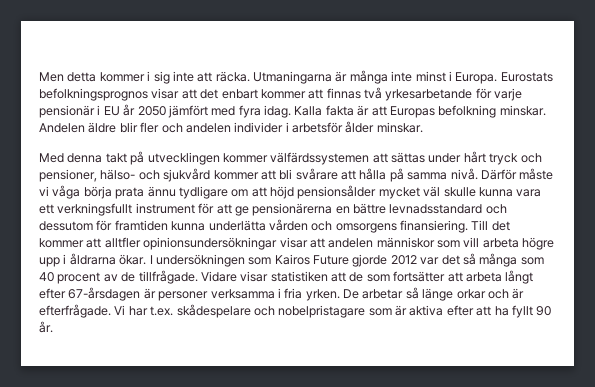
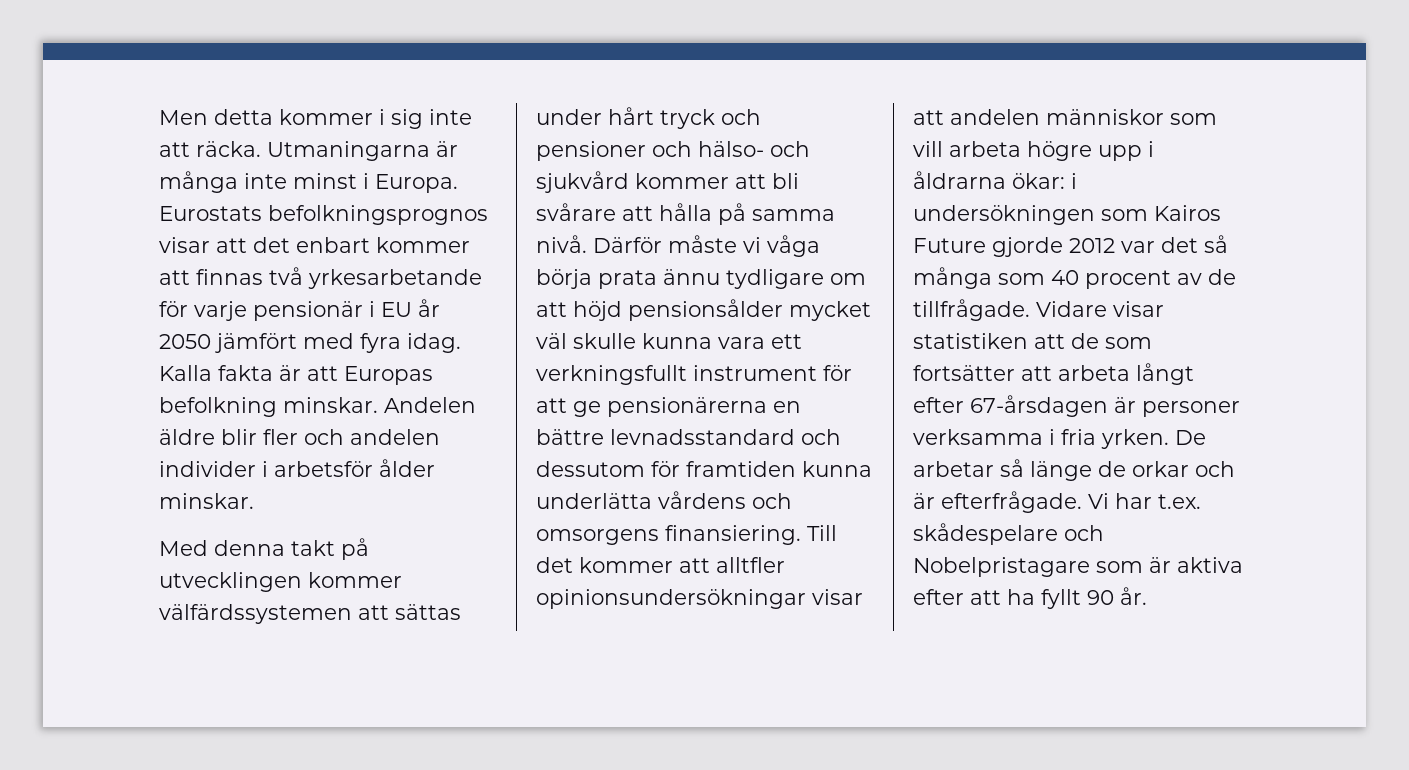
- Med denna takt på utvecklingen kommer välfärdssystemen att sättas under hårt tryck och pensioner, hälso- och sjukvård kommer att bli svårare att hålla på samma nivå.
+ Med denna takt på utvecklingen kommer välfärdssystemen att sättas under hårt tryck och pensioner och hälso- och sjukvård kommer att bli svårare att hålla på samma nivå.
- Därför måste vi våga börja prata ännu tydligare om att höjd pensionsålder mycket väl skulle kunna vara ett verkningsfullt instrument för att ge pensionärerna en bättre levnadsstandard och dessutom för framtiden kunna underlätta vården och omsorgens finansiering.
+ Därför måste vi våga börja prata ännu tydligare om att höjd pensionsålder mycket väl skulle kunna vara ett verkningsfullt instrument för att ge pensionärerna en bättre levnadsstandard och dessutom för framtiden kunna underlätta vårdens och omsorgens finansiering.
- Till det kommer att alltfler opinionsundersökningar visar att andelen människor som vill arbeta högre upp i åldrarna ökar. I undersökningen som Kairos Future gjorde 2012 var det så många som 40 procent av de tillfrågade.
+ Till det kommer att alltfler opinionsundersökningar visar att andelen människor som vill arbeta högre upp i åldrarna ökar: i undersökningen som Kairos Future gjorde 2012 var det så många som 40 procent av de tillfrågade.
- De arbetar så länge orkar och är efterfrågade.
+ De arbetar så länge de orkar och är efterfrågade.
- Vi har t.ex. skådespelare och nobelpristagare som är aktiva efter att ha fyllt 90 år.
+ Vi har t.ex. skådespelare och Nobelpristagare som är aktiva efter att ha fyllt 90 år.

